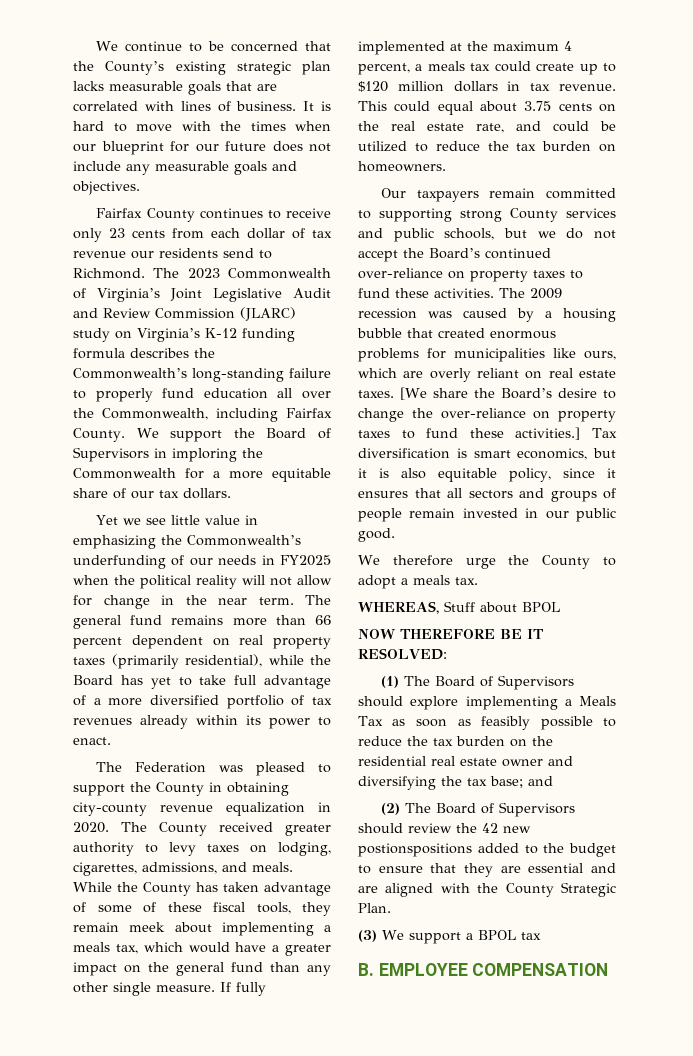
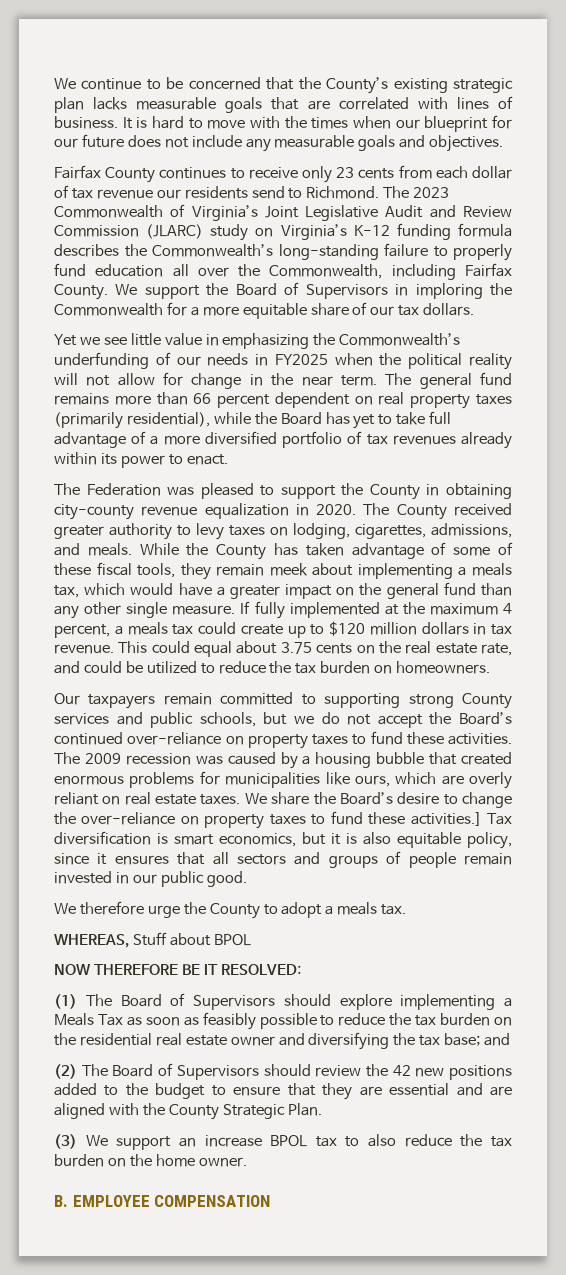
- [We share the Board’s desire to change the over-reliance on property taxes to fund these activities.]
+ We share the Board’s desire to change the over-reliance on property taxes to fund these activities.]
- (2) The Board of Supervisors should review the 42 new postionspositions added to the budget to ensure that they are essential and are aligned with the County Strategic Plan.
+ (2) The Board of Supervisors should review the 42 new positions added to the budget to ensure that they are essential and are aligned with the County Strategic Plan.
- (3) We support a BPOL tax
+ (3) We support an increase BPOL tax to also reduce the tax burden on the home owner.

